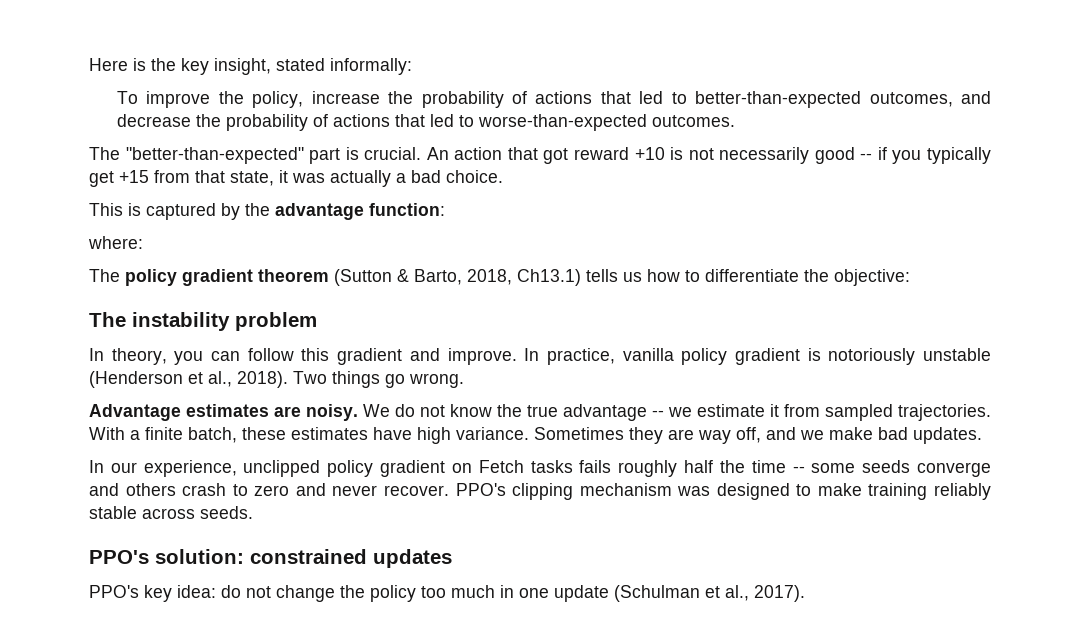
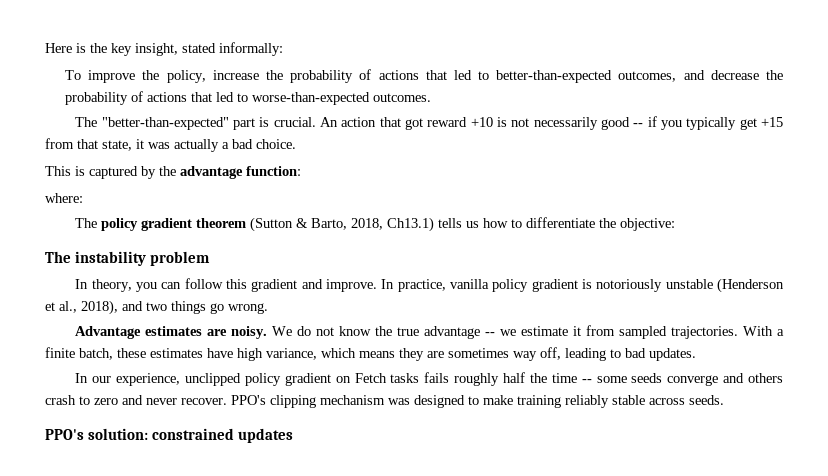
- In practice, vanilla policy gradient is notoriously unstable (Henderson et al., 2018). Two things go wrong.
+ In practice, vanilla policy gradient is notoriously unstable (Henderson et al., 2018), and two things go wrong.
- With a finite batch, these estimates have high variance. Sometimes they are way off, and we make bad updates.
+ With a finite batch, these estimates have high variance, which means they are sometimes way off, leading to bad updates.
- PPO's key idea: do not change the policy too much in one update (Schulman et al., 2017).

